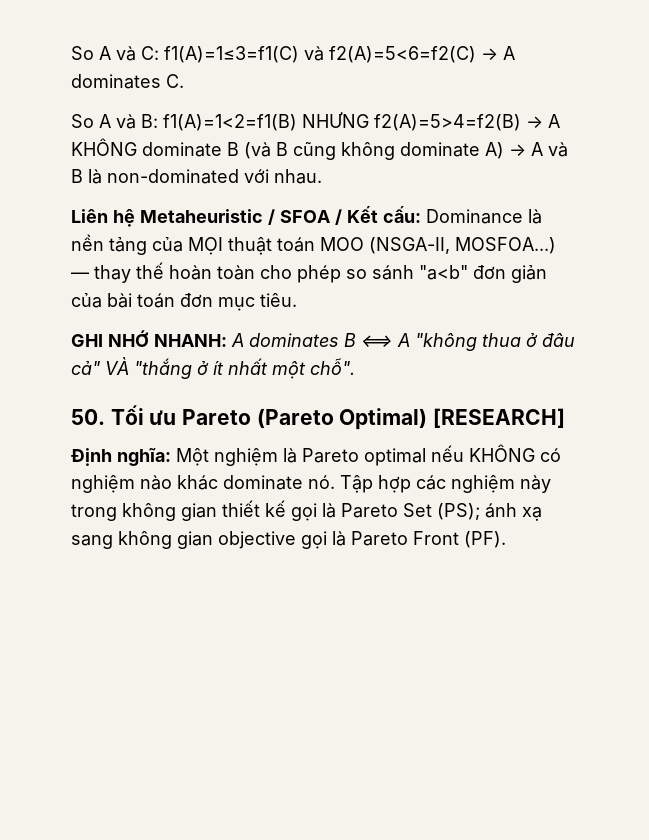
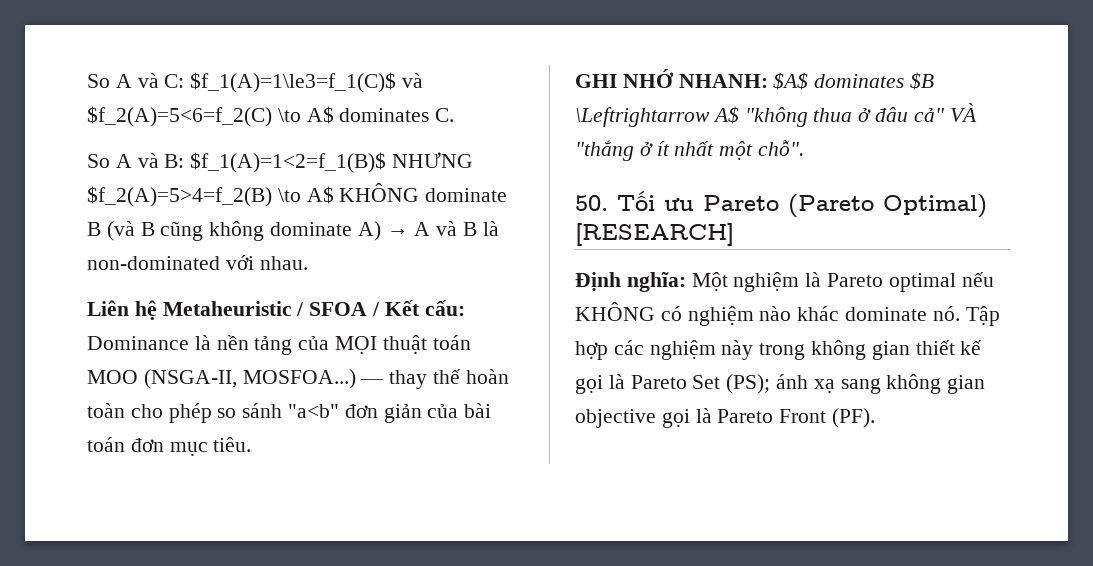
- So A và C: f1(A)=1≤3=f1(C) và f2(A)=5<6=f2(C) → A dominates C.
+ So A và C: $f_1(A)=1\le3=f_1(C)$ và $f_2(A)=5<6=f_2(C) \to A$ dominates C.
- So A và B: f1(A)=1<2=f1(B) NHƯNG f2(A)=5>4=f2(B) → A KHÔNG dominate B (và B cũng không dominate A) → A và B là non-dominated với nhau.
+ So A và B: $f_1(A)=1<2=f_1(B)$ NHƯNG $f_2(A)=5>4=f_2(B) \to A$ KHÔNG dominate B (và B cũng không dominate A) → A và B là non-dominated với nhau.
- GHI NHỚ NHANH: A dominates B ⟺ A "không thua ở đâu cả" VÀ "thắng ở ít nhất một chỗ".
+ GHI NHỚ NHANH: $A$ dominates $B \Leftrightarrow A$ "không thua ở đâu cả" VÀ "thắng ở ít nhất một chỗ".

